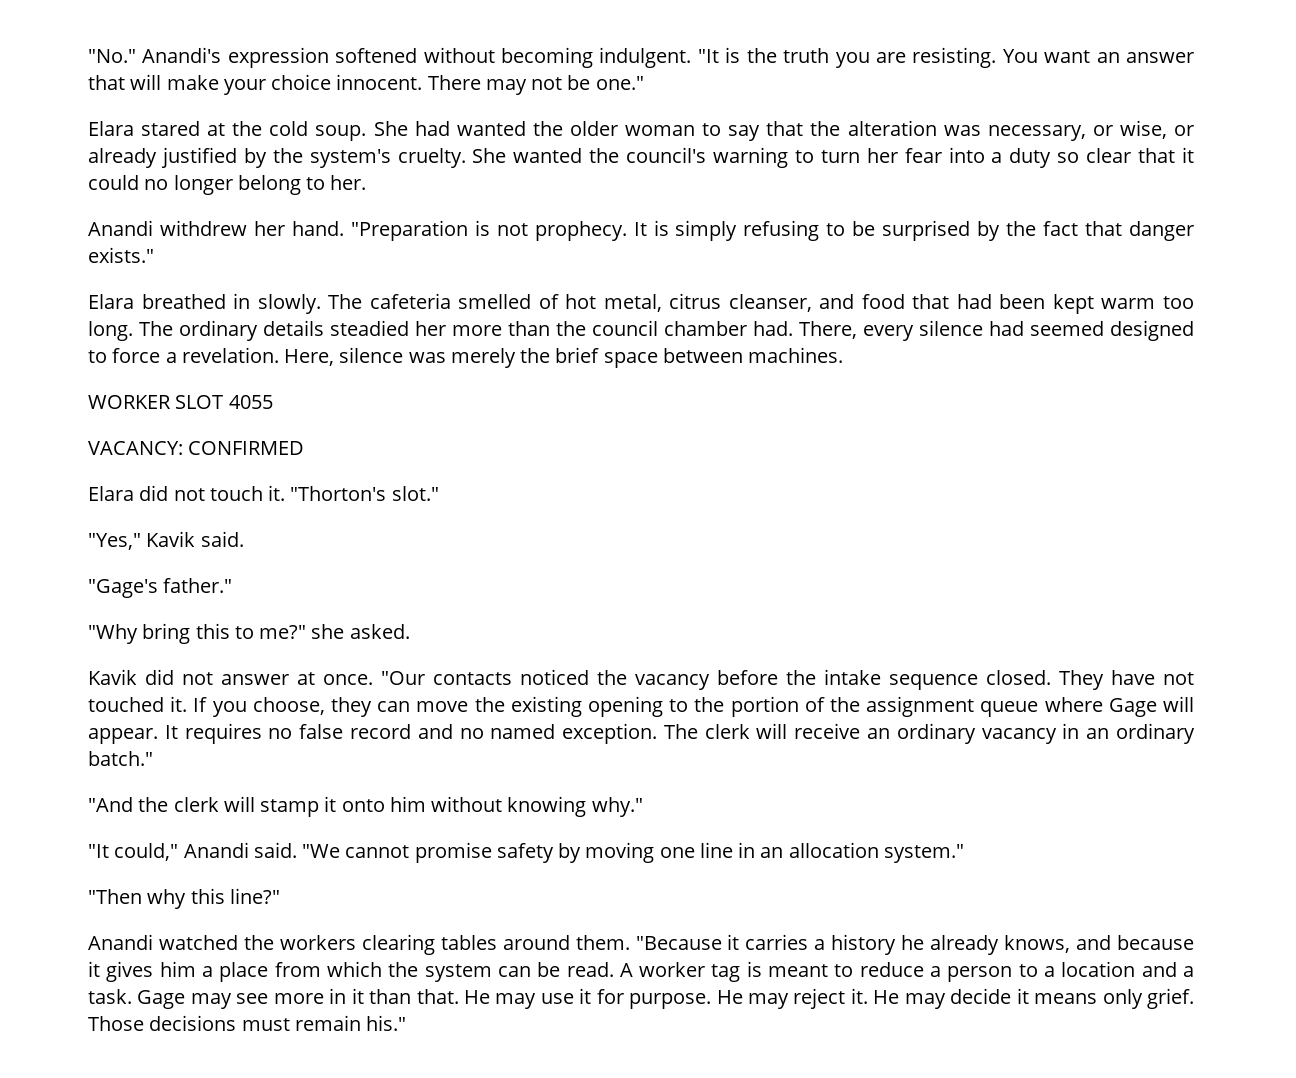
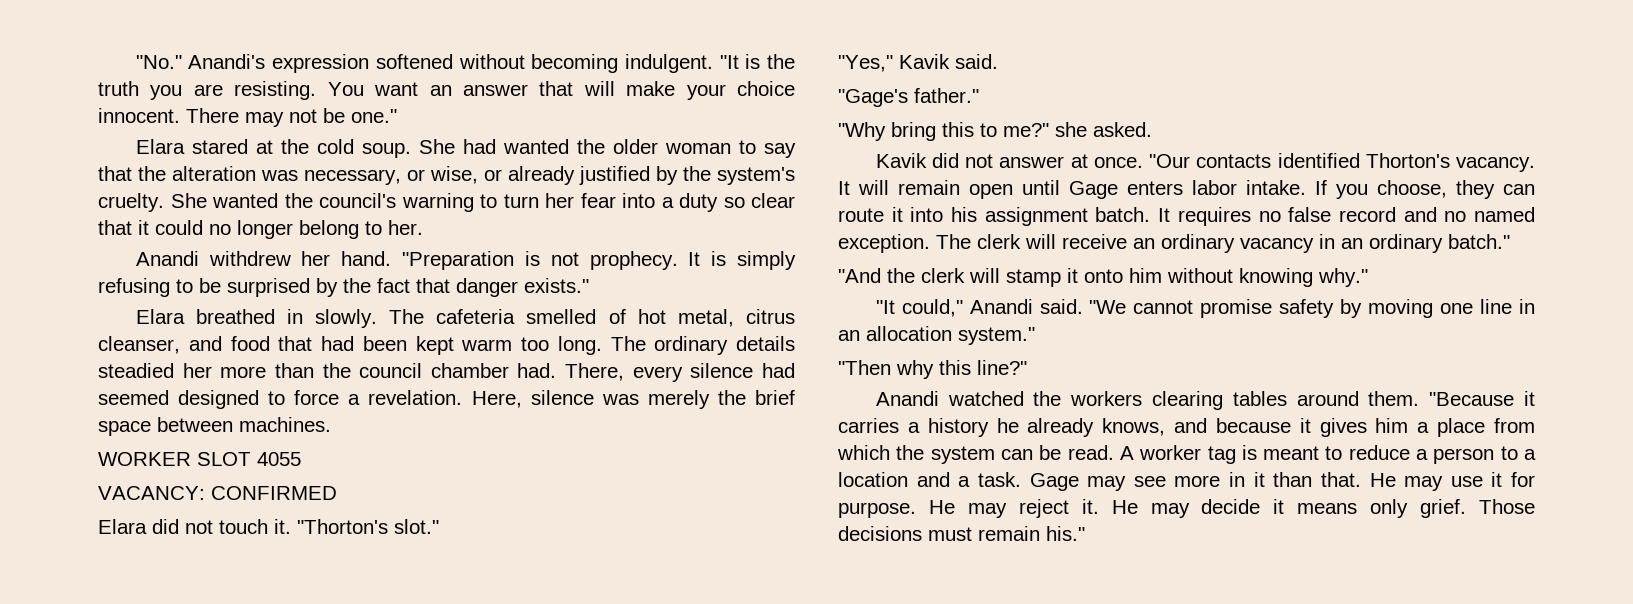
- "Our contacts noticed the vacancy before the intake sequence closed. They have not touched it.
+ "Our contacts identified Thorton's vacancy. It will remain open until Gage enters labor intake.
- If you choose, they can move the existing opening to the portion of the assignment queue where Gage will appear.
+ If you choose, they can route it into his assignment batch.

